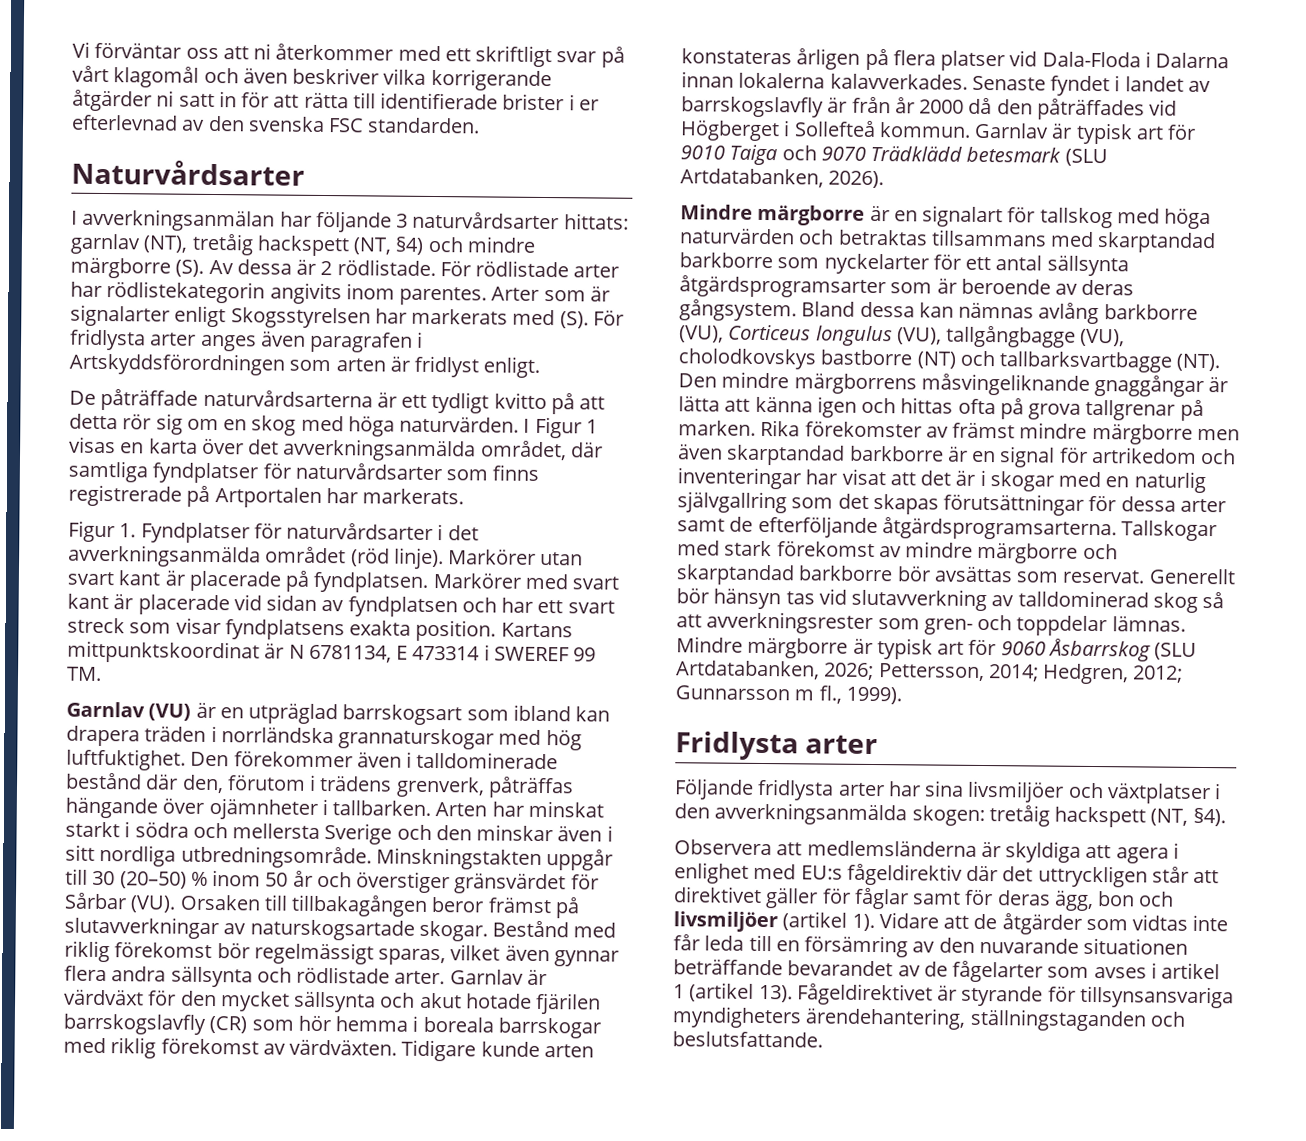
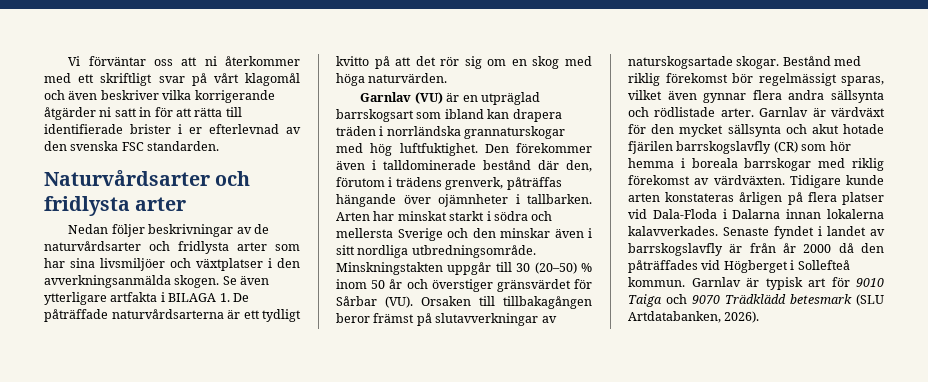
- Naturvårdsarter
- I avverkningsanmälan har följande 3 naturvårdsarter hittats: garnlav (NT), tretåig hackspett (NT, §4) och mindre märgborre (S). Av dessa är 2 rödlistade. För rödlistade arter har rödlistekategorin angivits inom parentes. Arter som är signalarter enligt Skogsstyrelsen har markerats med (S). För fridlysta arter anges även paragrafen i Artskyddsförordningen som arten är fridlyst enligt.
- De påträffade naturvårdsarterna är ett tydligt kvitto på att detta rör sig om en skog med höga naturvärden. I Figur 1 visas en karta över det avverkningsanmälda området, där samtliga fyndplatser för naturvårdsarter som finns registrerade på Artportalen har markerats.
- Figur 1. Fyndplatser för naturvårdsarter i det avverkningsanmälda området (röd linje). Markörer utan svart kant är placerade på fyndplatsen. Markörer med svart kant är placerade vid sidan av fyndplatsen och har ett svart streck som visar fyndplatsens exakta position. Kartans mittpunktskoordinat är N 6781134, E 473314 i SWEREF 99 TM.
+ Naturvårdsarter och fridlysta arter
+ Nedan följer beskrivningar av de naturvårdsarter och fridlysta arter som har sina livsmiljöer och växtplatser i den avverkningsanmälda skogen. Se även ytterligare artfakta i BILAGA 1. De påträffade naturvårdsarterna är ett tydligt kvitto på att det rör sig om en skog med höga naturvärden.
- Mindre märgborre är en signalart för tallskog med höga naturvärden och betraktas tillsammans med skarptandad barkborre som nyckelarter för ett antal sällsynta åtgärdsprogramsarter som är beroende av deras gångsystem. Bland dessa kan nämnas avlång barkborre (VU), Corticeus longulus (VU), tallgångbagge (VU), cholodkovskys bastborre (NT) och tallbarksvartbagge (NT). Den mindre märgborrens måsvingeliknande gnaggångar är lätta att känna igen och hittas ofta på grova tallgrenar på marken. Rika förekomster av främst mindre märgborre men även skarptandad barkborre är en signal för artrikedom och inventeringar har visat att det är i skogar med en naturlig självgallring som det skapas förutsättningar för dessa arter samt de efterföljande åtgärdsprogramsarterna. Tallskogar med stark förekomst av mindre märgborre och skarptandad barkborre bör avsättas som reservat. Generellt bör hänsyn tas vid slutavverkning av talldominerad skog så att avverkningsrester som gren- och toppdelar lämnas. Mindre märgborre är typisk art för 9060 Åsbarrskog (SLU Artdatabanken, 2026; Pettersson, 2014; Hedgren, 2012; Gunnarsson m fl., 1999).
- Fridlysta arter
- Följande fridlysta arter har sina livsmiljöer och växtplatser i den avverkningsanmälda skogen: tretåig hackspett (NT, §4).
- Observera att medlemsländerna är skyldiga att agera i enlighet med EU:s fågeldirektiv där det uttryckligen står att direktivet gäller för fåglar samt för deras ägg, bon och livsmiljöer (artikel 1). Vidare att de åtgärder som vidtas inte får leda till en försämring av den nuvarande situationen beträffande bevarandet av de fågelarter som avses i artikel 1 (artikel 13). Fågeldirektivet är styrande för tillsynsansvariga myndigheters ärendehantering, ställningstaganden och beslutsfattande.

